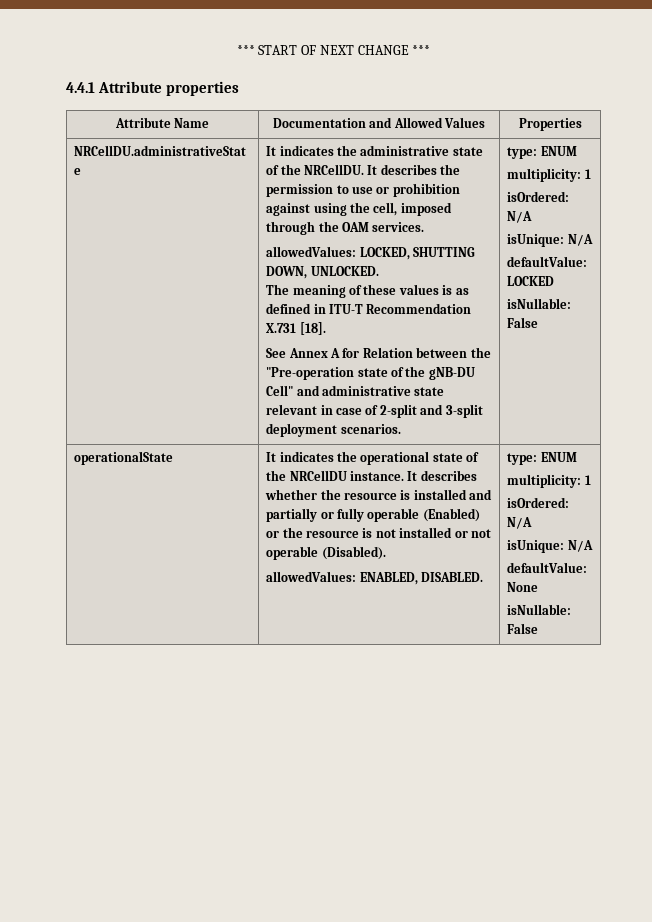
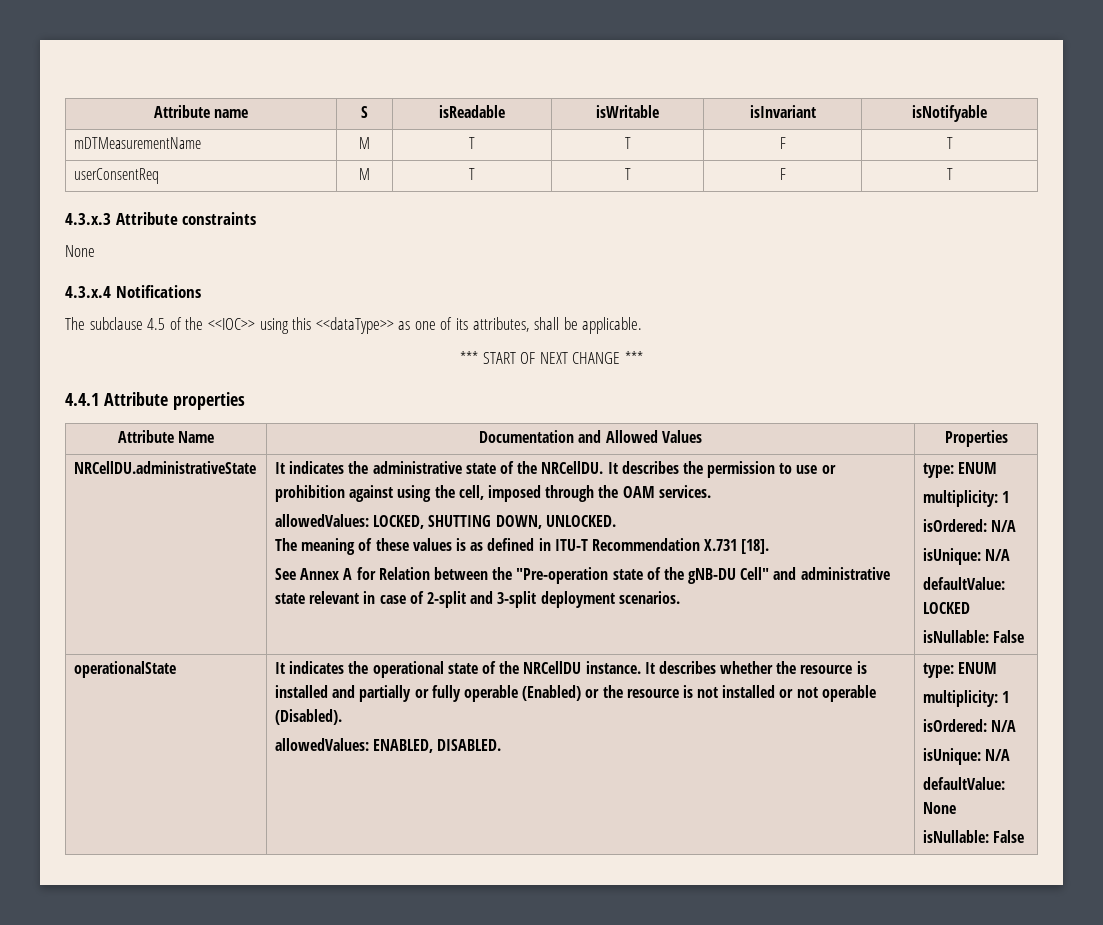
+ Attribute name | S | isReadable | isWritable | isInvariant | isNotifyable
+ mDTMeasurementName | M | T | T | F | T
+ userConsentReq | M | T | T | F | T
+ 4.3.x.3 Attribute constraints
+ None
+ 4.3.x.4 Notifications
+ The subclause 4.5 of the <<IOC>> using this <<dataType>> as one of its attributes, shall be applicable.

